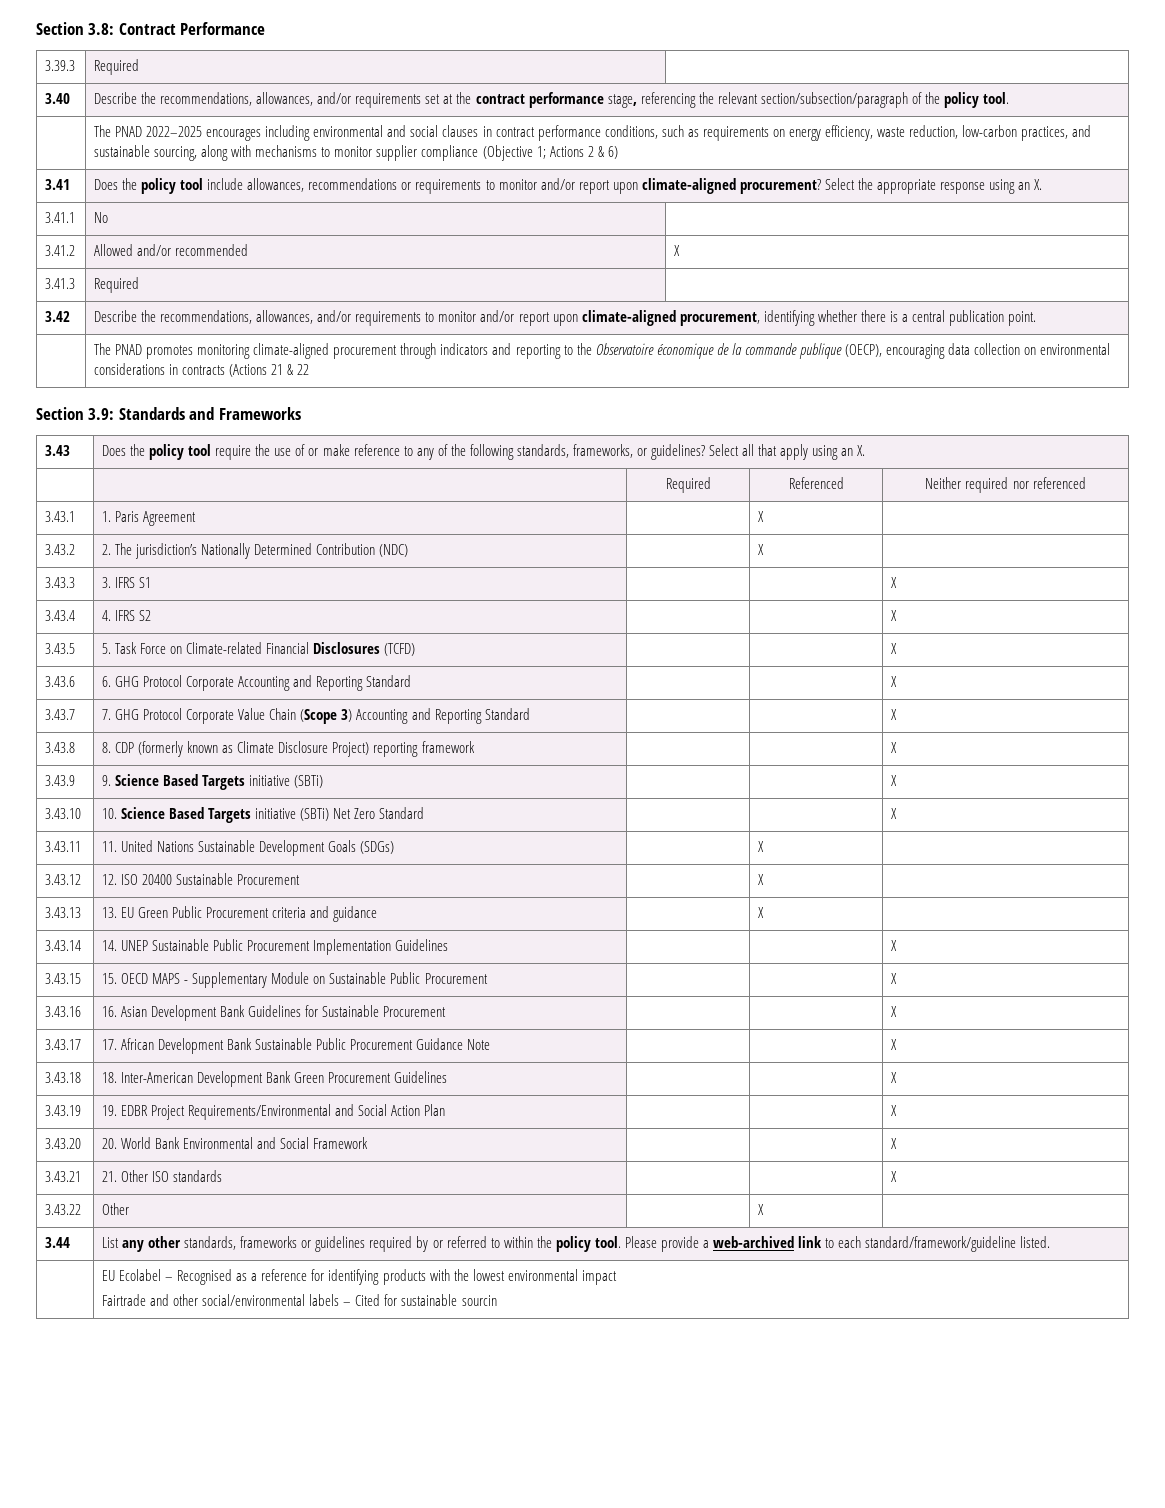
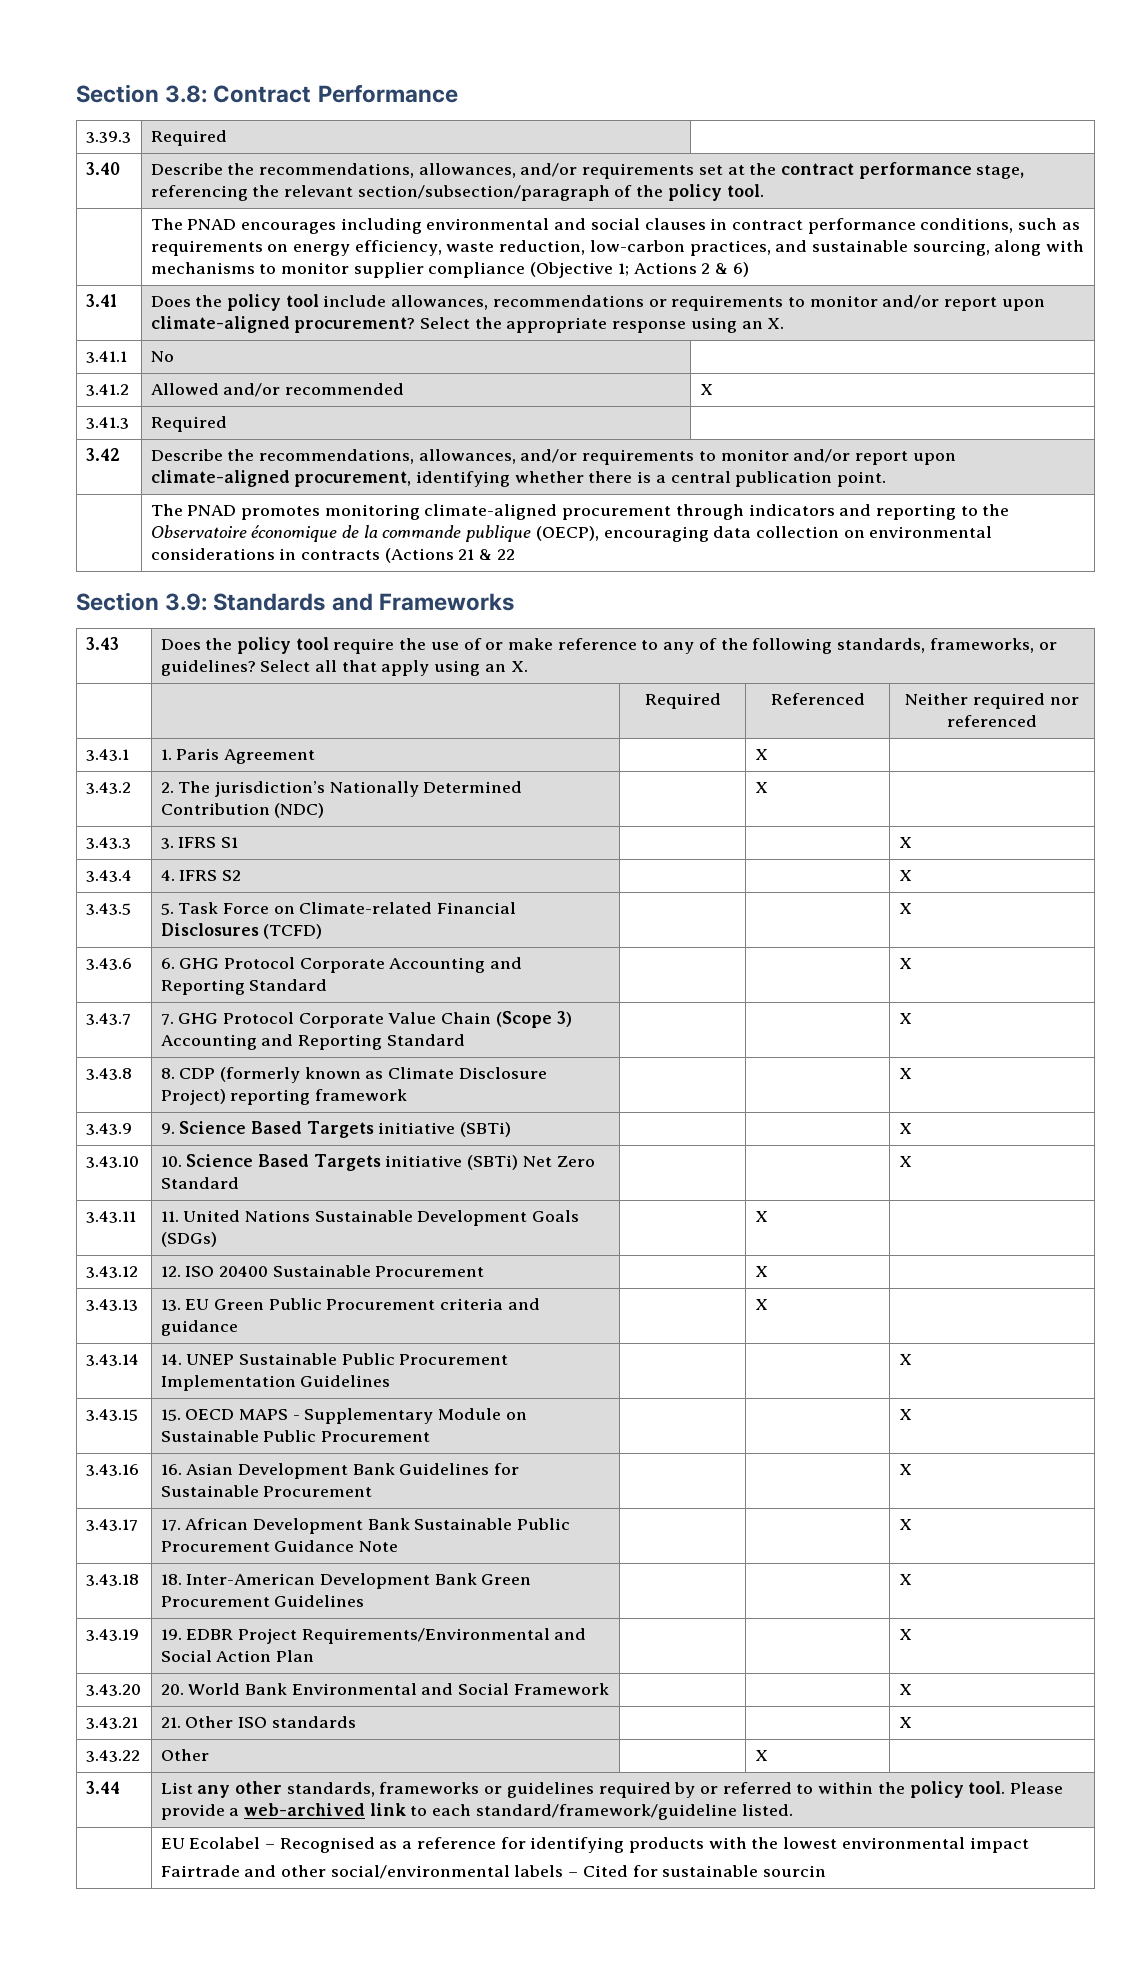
- | The PNAD 2022–2025 encourages including environmental and social clauses in contract performance conditions, such as requirements on energy efficiency, waste reduction, low-carbon practices, and sustainable sourcing, along with mechanisms to monitor supplier compliance (Objective 1; Actions 2 & 6)
+ | The PNAD encourages including environmental and social clauses in contract performance conditions, such as requirements on energy efficiency, waste reduction, low-carbon practices, and sustainable sourcing, along with mechanisms to monitor supplier compliance (Objective 1; Actions 2 & 6)

